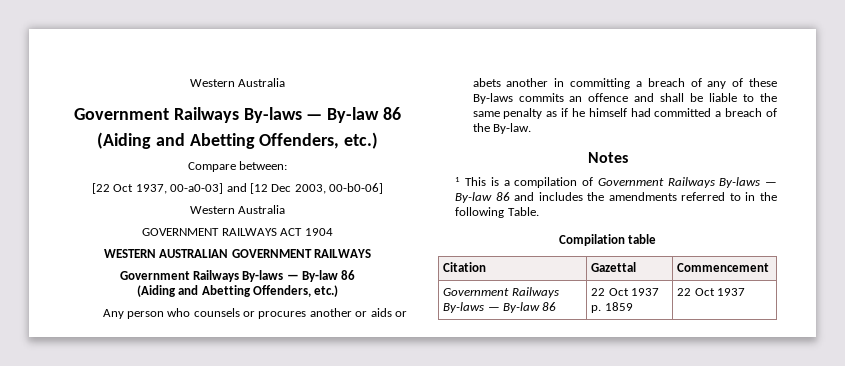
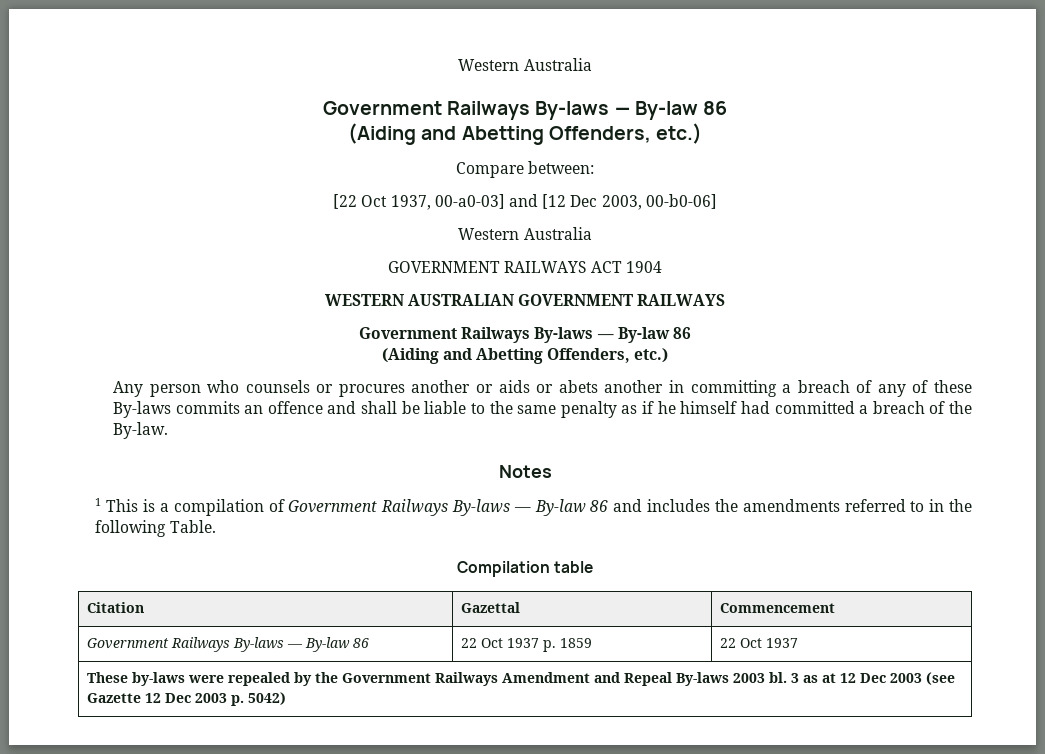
+ These by-laws were repealed by the Government Railways Amendment and Repeal By-laws 2003 bl. 3 as at 12 Dec 2003 (see Gazette 12 Dec 2003 p. 5042)

